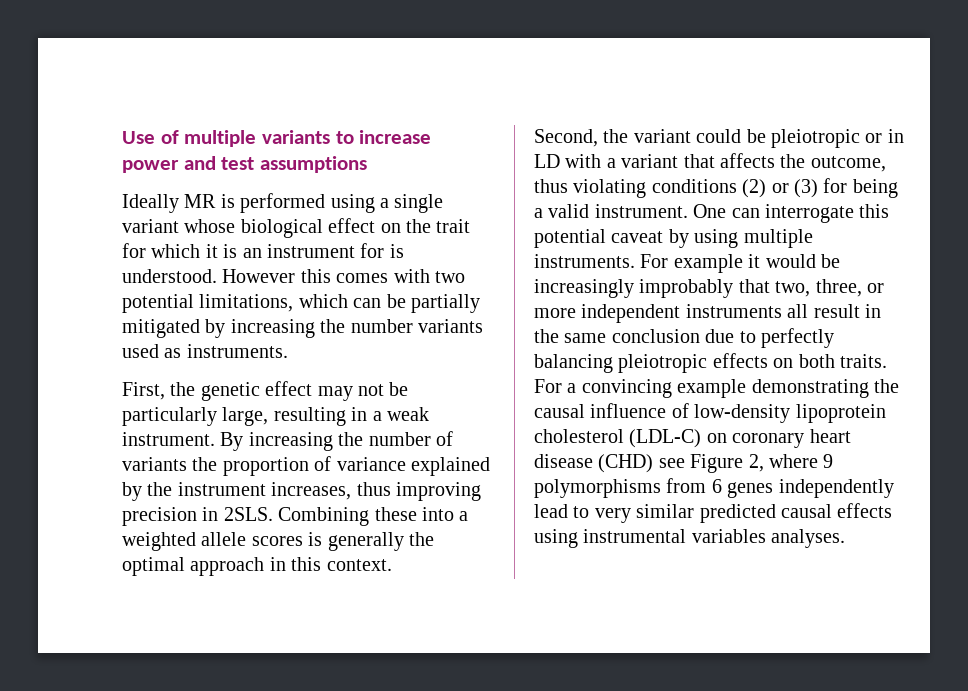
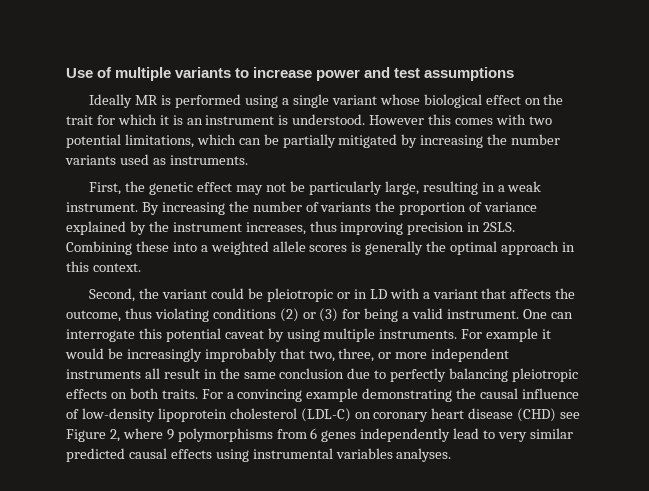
- Ideally MR is performed using a single variant whose biological effect on the trait for which it is an instrument for is understood.
+ Ideally MR is performed using a single variant whose biological effect on the trait for which it is an instrument is understood.

